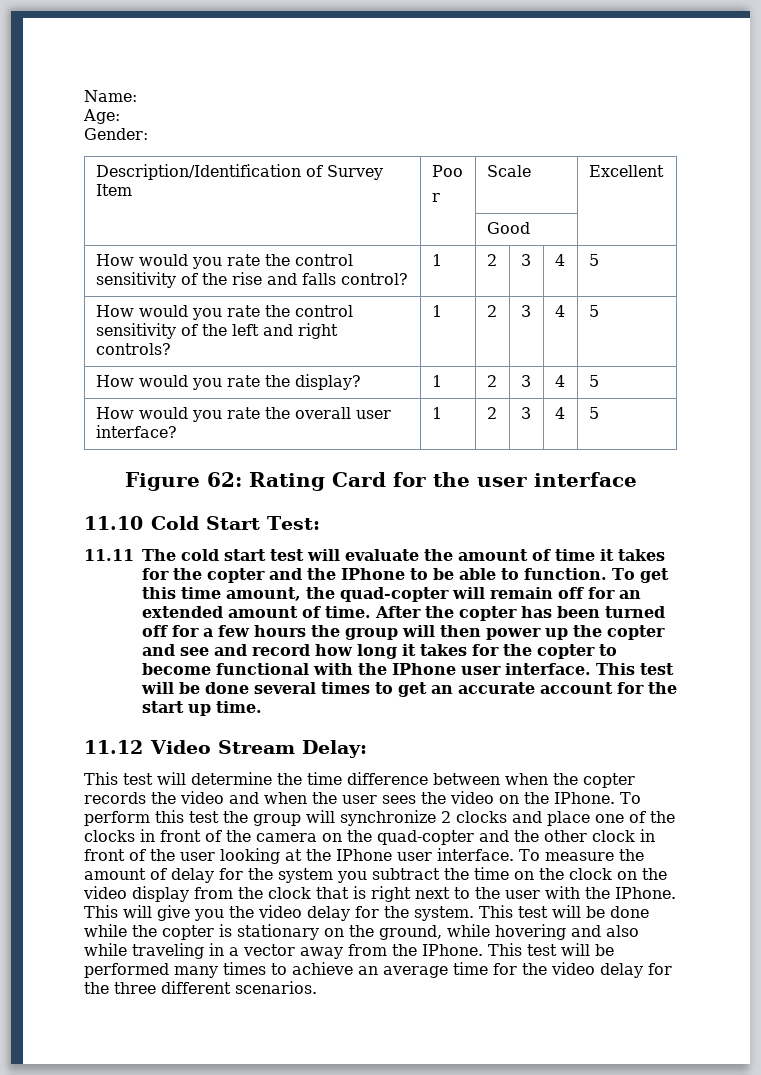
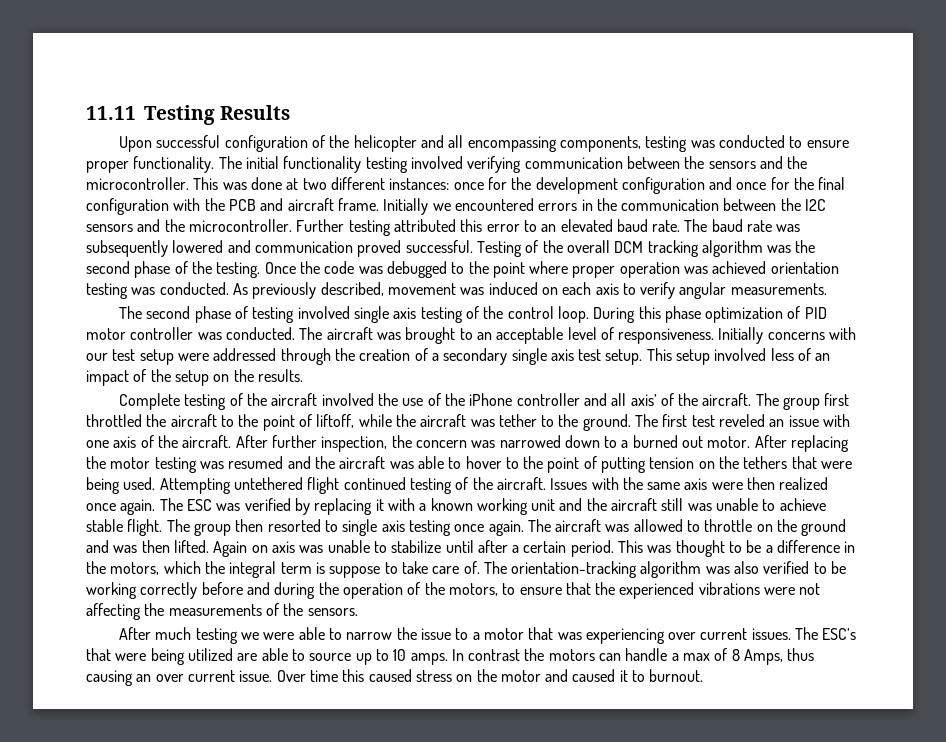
- Name:
- Age:
- Gender:
- Description/Identification of Survey Item | Poo
- r | Scale | Excellent
- | | Good |
- How would you rate the control sensitivity of the rise and falls control? | 1 | 2 | 3 | 4 | 5
- How would you rate the control sensitivity of the left and right controls? | 1 | 2 | 3 | 4 | 5
- How would you rate the display? | 1 | 2 | 3 | 4 | 5
- How would you rate the overall user interface? | 1 | 2 | 3 | 4 | 5
- Figure 62: Rating Card for the user interface
- 11.10 Cold Start Test:
- 11.11 The cold start test will evaluate the amount of time it takes for the copter and the IPhone to be able to function. To get this time amount, the quad-copter will remain off for an extended amount of time. After the copter has been turned off for a few hours the group will then power up the copter and see and record how long it takes for the copter to become functional with the IPhone user interface. This test will be done several times to get an accurate account for the start up time.
- 11.12 Video Stream Delay:
- This test will determine the time difference between when the copter records the video and when the user sees the video on the IPhone. To perform this test the group will synchronize 2 clocks and place one of the clocks in front of the camera on the quad-copter and the other clock in front of the user looking at the IPhone user interface. To measure the amount of delay for the system you subtract the time on the clock on the video display from the clock that is right next to the user with the IPhone. This will give you the video delay for the system. This test will be done while the copter is stationary on the ground, while hovering and also while traveling in a vector away from the IPhone. This test will be performed many times to achieve an average time for the video delay for the three different scenarios.
+ 11.11 Testing Results
+ Upon successful configuration of the helicopter and all encompassing components, testing was conducted to ensure proper functionality. The initial functionality testing involved verifying communication between the sensors and the microcontroller. This was done at two different instances: once for the development configuration and once for the final configuration with the PCB and aircraft frame. Initially we encountered errors in the communication between the I2C sensors and the microcontroller. Further testing attributed this error to an elevated baud rate. The baud rate was subsequently lowered and communication proved successful. Testing of the overall DCM tracking algorithm was the second phase of the testing. Once the code was debugged to the point where proper operation was achieved orientation testing was conducted. As previously described, movement was induced on each axis to verify angular measurements.
+ The second phase of testing involved single axis testing of the control loop. During this phase optimization of PID motor controller was conducted. The aircraft was brought to an acceptable level of responsiveness. Initially concerns with our test setup were addressed through the creation of a secondary single axis test setup. This setup involved less of an impact of the setup on the results.
+ Complete testing of the aircraft involved the use of the iPhone controller and all axis’ of the aircraft. The group first throttled the aircraft to the point of liftoff, while the aircraft was tether to the ground. The first test reveled an issue with one axis of the aircraft. After further inspection, the concern was narrowed down to a burned out motor. After replacing the motor testing was resumed and the aircraft was able to hover to the point of putting tension on the tethers that were being used. Attempting untethered flight continued testing of the aircraft. Issues with the same axis were then realized once again. The ESC was verified by replacing it with a known working unit and the aircraft still was unable to achieve stable flight. The group then resorted to single axis testing once again. The aircraft was allowed to throttle on the ground and was then lifted. Again on axis was unable to stabilize until after a certain period. This was thought to be a difference in the motors, which the integral term is suppose to take care of. The orientation-tracking algorithm was also verified to be working correctly before and during the operation of the motors, to ensure that the experienced vibrations were not affecting the measurements of the sensors.
+ After much testing we were able to narrow the issue to a motor that was experiencing over current issues. The ESC’s that were being utilized are able to source up to 10 amps. In contrast the motors can handle a max of 8 Amps, thus causing an over current issue. Over time this caused stress on the motor and caused it to burnout.

